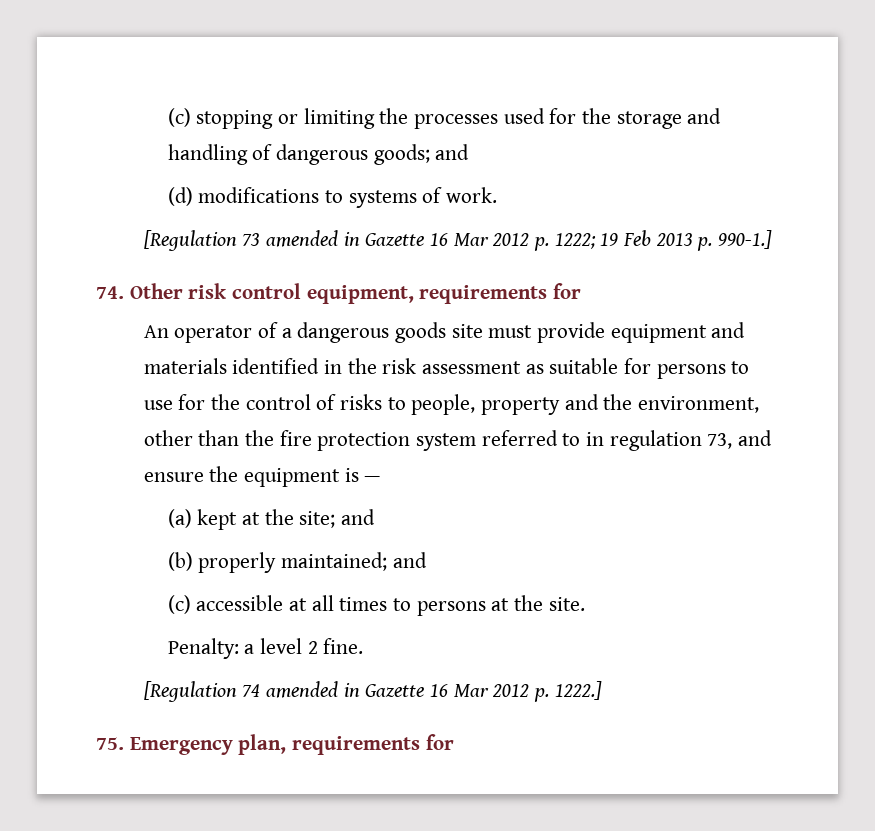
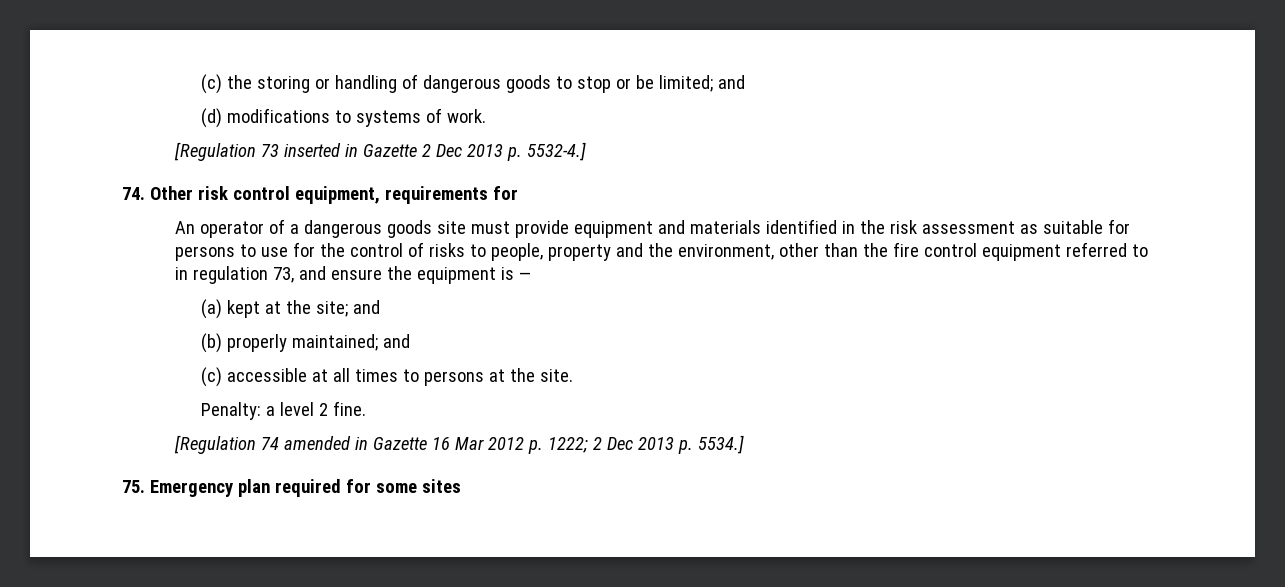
- (c) stopping or limiting the processes used for the storage and handling of dangerous goods; and
+ (c) the storing or handling of dangerous goods to stop or be limited; and
- [Regulation 73 amended in Gazette 16 Mar 2012 p. 1222; 19 Feb 2013 p. 990-1.]
+ [Regulation 73 inserted in Gazette 2 Dec 2013 p. 5532-4.]
- An operator of a dangerous goods site must provide equipment and materials identified in the risk assessment as suitable for persons to use for the control of risks to people, property and the environment, other than the fire protection system referred to in regulation 73, and ensure the equipment is —
+ An operator of a dangerous goods site must provide equipment and materials identified in the risk assessment as suitable for persons to use for the control of risks to people, property and the environment, other than the fire control equipment referred to in regulation 73, and ensure the equipment is —
- [Regulation 74 amended in Gazette 16 Mar 2012 p. 1222.]
- 75. Emergency plan, requirements for
+ [Regulation 74 amended in Gazette 16 Mar 2012 p. 1222; 2 Dec 2013 p. 5534.]
+ 75. Emergency plan required for some sites

